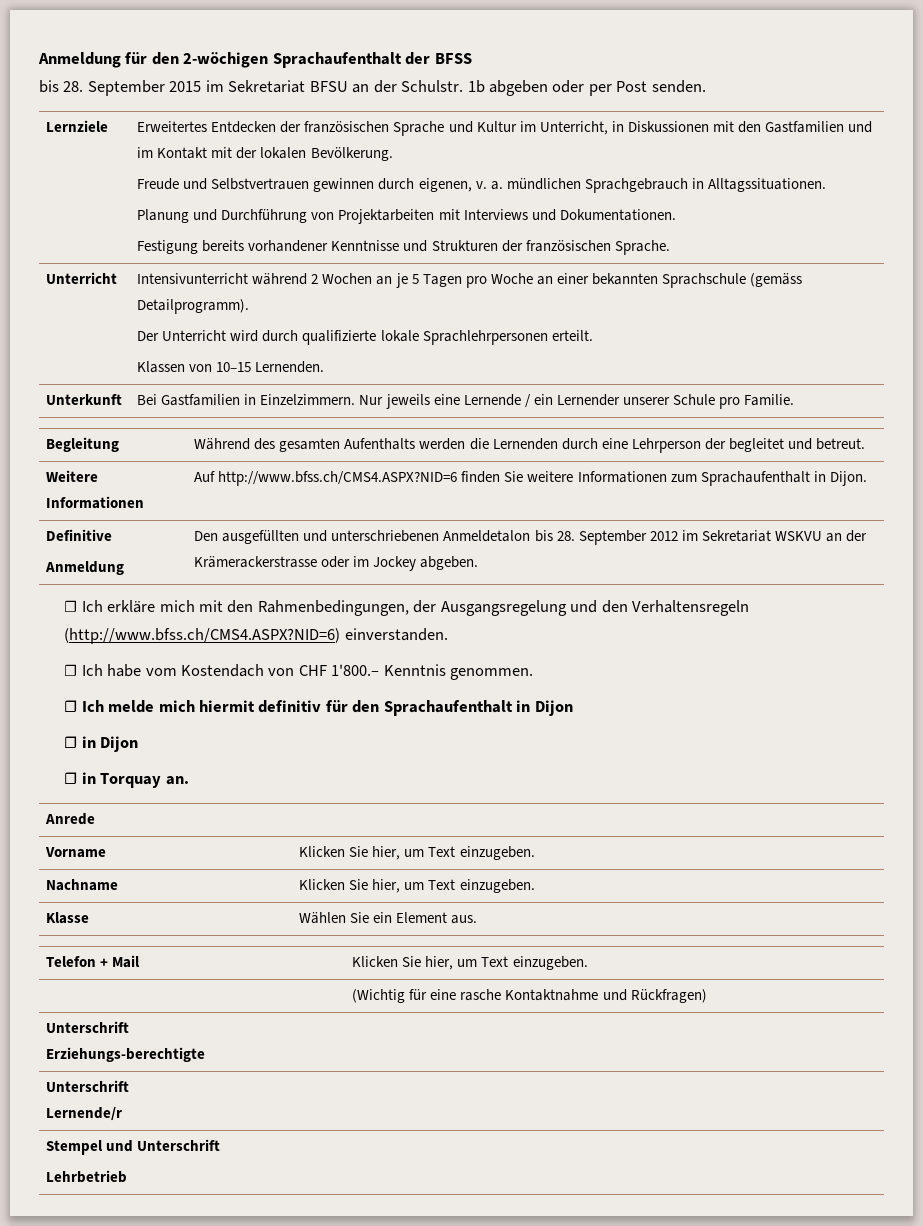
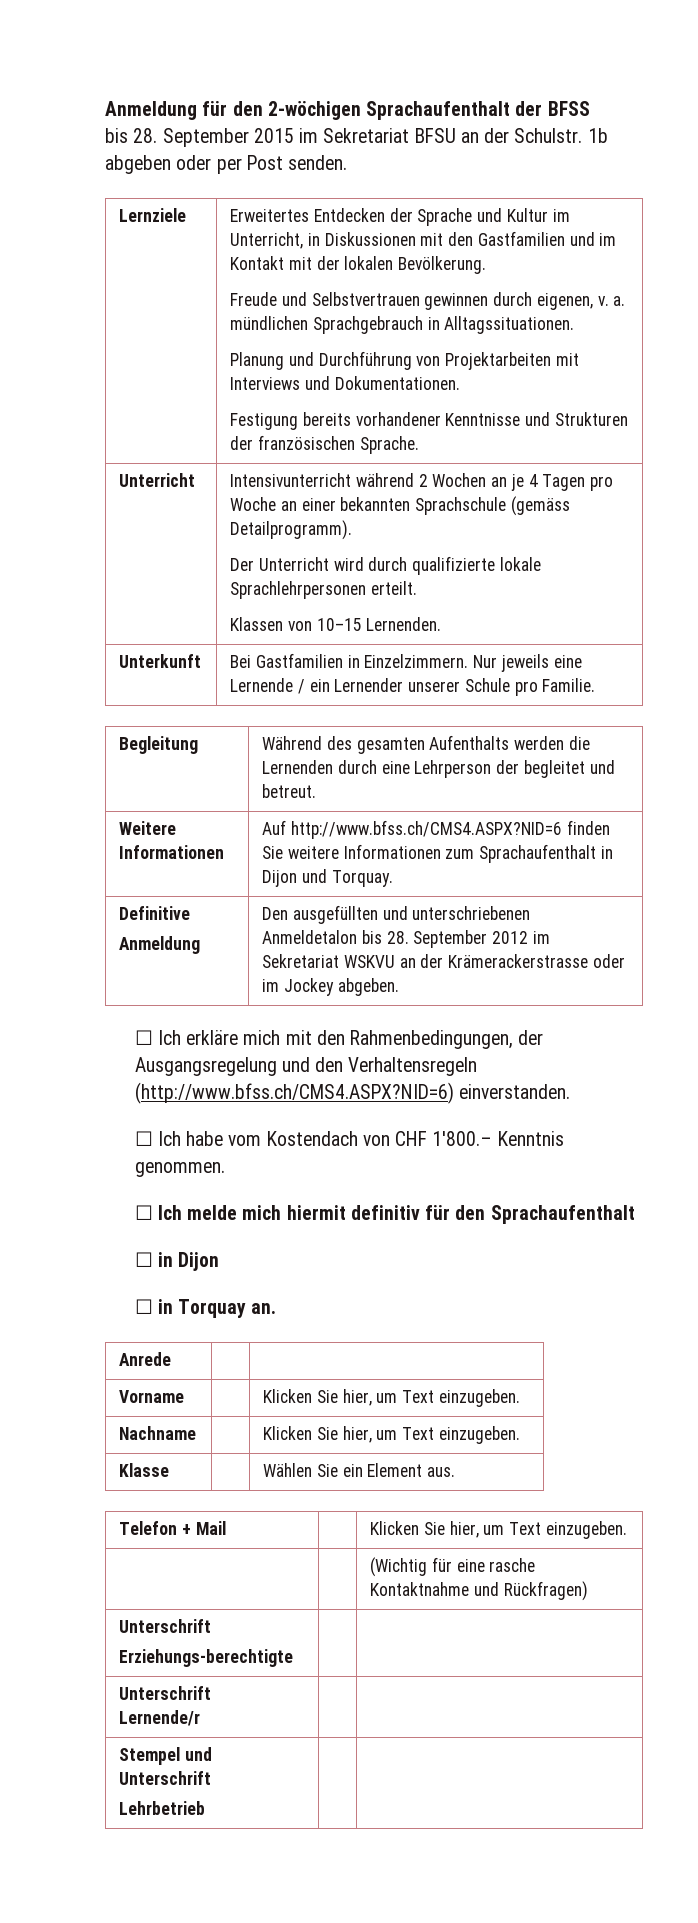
- Erweitertes Entdecken der französischen Sprache und Kultur im Unterricht, in Diskussionen mit den Gastfamilien und im Kontakt mit der lokalen Bevölkerung.
+ Erweitertes Entdecken der Sprache und Kultur im Unterricht, in Diskussionen mit den Gastfamilien und im Kontakt mit der lokalen Bevölkerung.
- Unterricht | Intensivunterricht während 2 Wochen an je 5 Tagen pro Woche an einer bekannten Sprachschule (gemäss Detailprogramm).
+ Unterricht | Intensivunterricht während 2 Wochen an je 4 Tagen pro Woche an einer bekannten Sprachschule (gemäss Detailprogramm).
- Weitere Informationen | Auf http://www.bfss.ch/CMS4.ASPX?NID=6 finden Sie weitere Informationen zum Sprachaufenthalt in Dijon.
+ Weitere Informationen | Auf http://www.bfss.ch/CMS4.ASPX?NID=6 finden Sie weitere Informationen zum Sprachaufenthalt in Dijon und Torquay.
- ☐ Ich melde mich hiermit definitiv für den Sprachaufenthalt in Dijon
+ ☐ Ich melde mich hiermit definitiv für den Sprachaufenthalt

